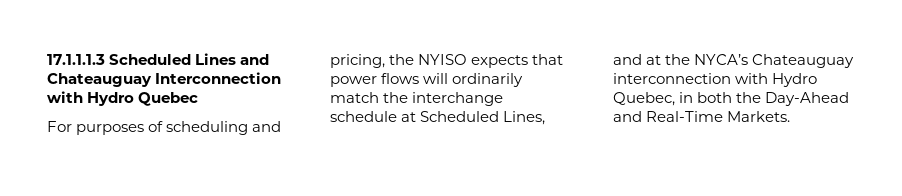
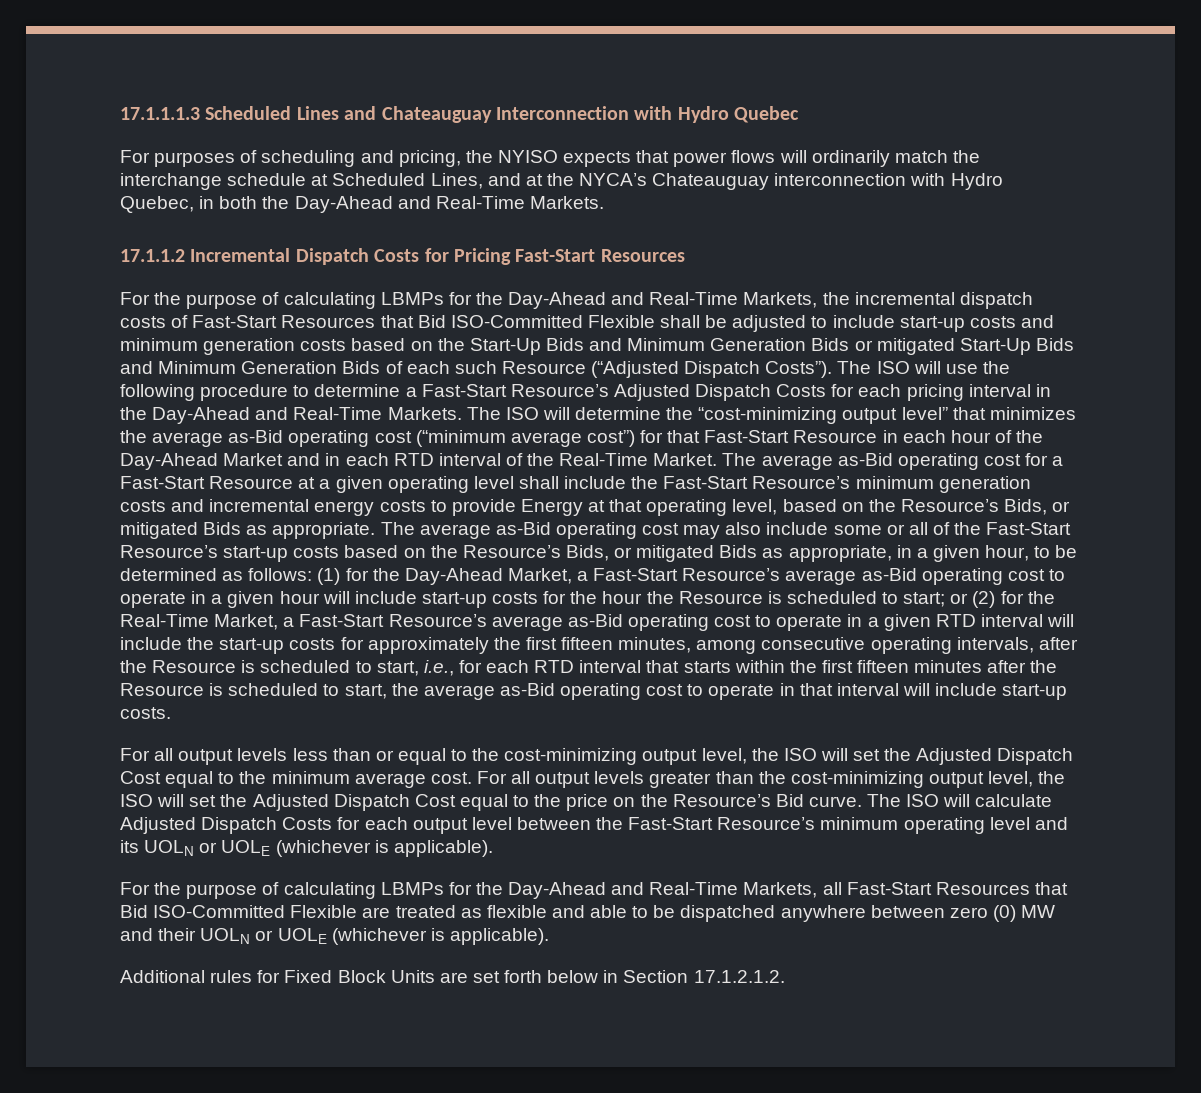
+ 17.1.1.2 Incremental Dispatch Costs for Pricing Fast-Start Resources
+ For the purpose of calculating LBMPs for the Day-Ahead and Real-Time Markets, the incremental dispatch costs of Fast-Start Resources that Bid ISO-Committed Flexible shall be adjusted to include start-up costs and minimum generation costs based on the Start-Up Bids and Minimum Generation Bids or mitigated Start-Up Bids and Minimum Generation Bids of each such Resource (“Adjusted Dispatch Costs”). The ISO will use the following procedure to determine a Fast-Start Resource’s Adjusted Dispatch Costs for each pricing interval in the Day-Ahead and Real-Time Markets. The ISO will determine the “cost-minimizing output level” that minimizes the average as-Bid operating cost (“minimum average cost”) for that Fast-Start Resource in each hour of the Day-Ahead Market and in each RTD interval of the Real-Time Market. The average as-Bid operating cost for a Fast-Start Resource at a given operating level shall include the Fast-Start Resource’s minimum generation costs and incremental energy costs to provide Energy at that operating level, based on the Resource’s Bids, or mitigated Bids as appropriate. The average as-Bid operating cost may also include some or all of the Fast-Start Resource’s start-up costs based on the Resource’s Bids, or mitigated Bids as appropriate, in a given hour, to be determined as follows: (1) for the Day-Ahead Market, a Fast-Start Resource’s average as-Bid operating cost to operate in a given hour will include start-up costs for the hour the Resource is scheduled to start; or (2) for the Real-Time Market, a Fast-Start Resource’s average as-Bid operating cost to operate in a given RTD interval will include the start-up costs for approximately the first fifteen minutes, among consecutive operating intervals, after the Resource is scheduled to start, i.e., for each RTD interval that starts within the first fifteen minutes after the Resource is scheduled to start, the average as-Bid operating cost to operate in that interval will include start-up costs.
+ For all output levels less than or equal to the cost-minimizing output level, the ISO will set the Adjusted Dispatch Cost equal to the minimum average cost. For all output levels greater than the cost-minimizing output level, the ISO will set the Adjusted Dispatch Cost equal to the price on the Resource’s Bid curve. The ISO will calculate Adjusted Dispatch Costs for each output level between the Fast-Start Resource’s minimum operating level and its UOLN or UOLE (whichever is applicable).
+ For the purpose of calculating LBMPs for the Day-Ahead and Real-Time Markets, all Fast-Start Resources that Bid ISO-Committed Flexible are treated as flexible and able to be dispatched anywhere between zero (0) MW and their UOLN or UOLE (whichever is applicable).
+ Additional rules for Fixed Block Units are set forth below in Section 17.1.2.1.2.

